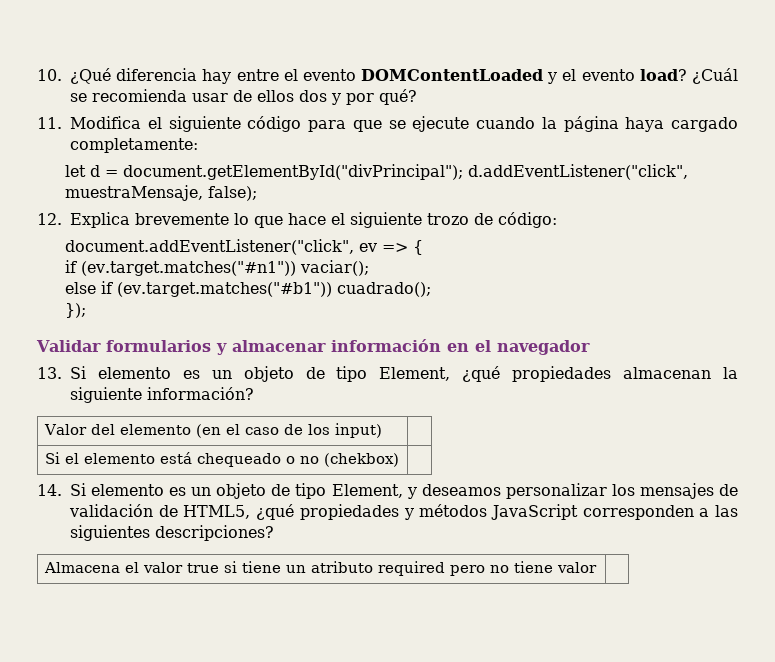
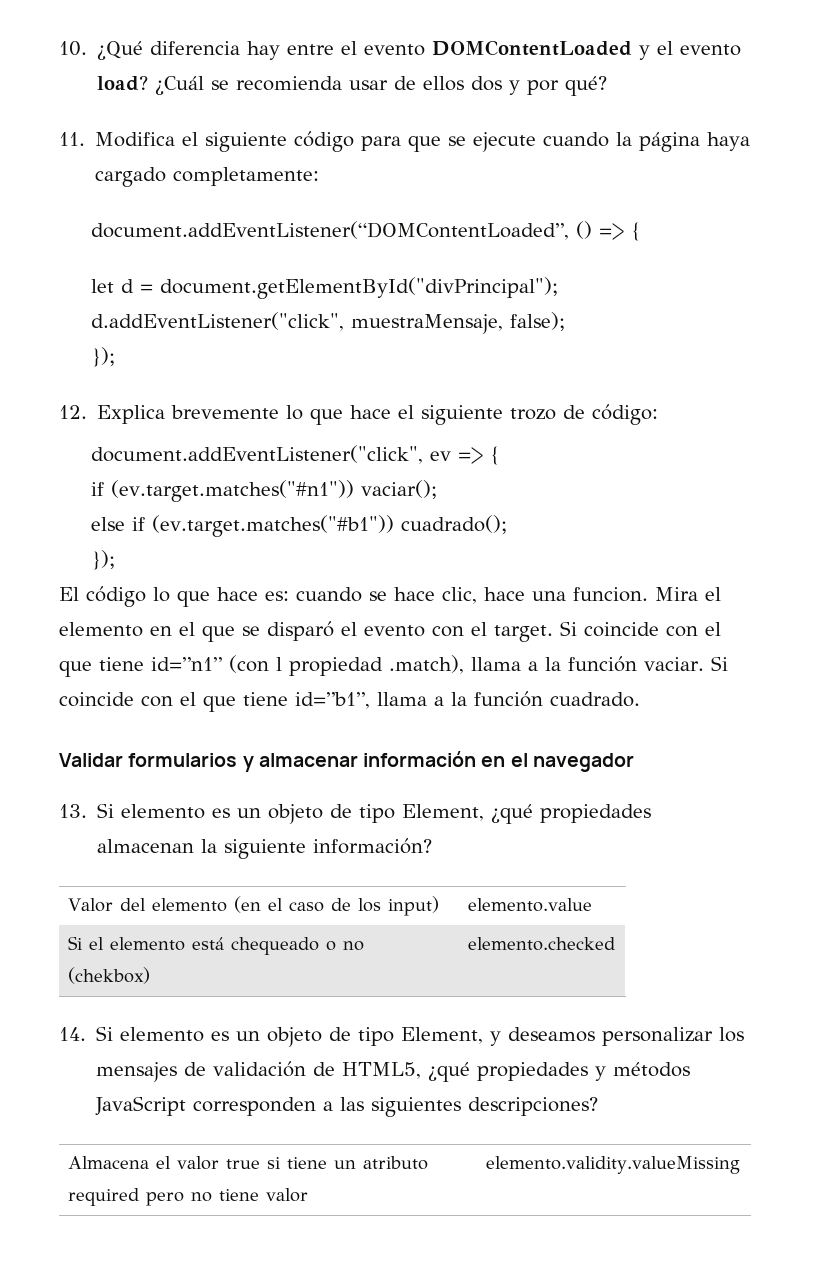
+ document.addEventListener(“DOMContentLoaded”, () => {
  let d = document.getElementById("divPrincipal"); d.addEventListener("click", muestraMensaje, false);
+ });
+ El código lo que hace es: cuando se hace clic, hace una funcion. Mira el elemento en el que se disparó el evento con el target. Si coincide con el que tiene id=”n1” (con l propiedad .match), llama a la función vaciar. Si coincide con el que tiene id=”b1”, llama a la función cuadrado.
- Valor del elemento (en el caso de los input) |
+ Valor del elemento (en el caso de los input) | elemento.value
- Si el elemento está chequeado o no (chekbox) |
+ Si el elemento está chequeado o no (chekbox) | elemento.checked
- Almacena el valor true si tiene un atributo required pero no tiene valor |
+ Almacena el valor true si tiene un atributo required pero no tiene valor | elemento.validity.valueMissing

